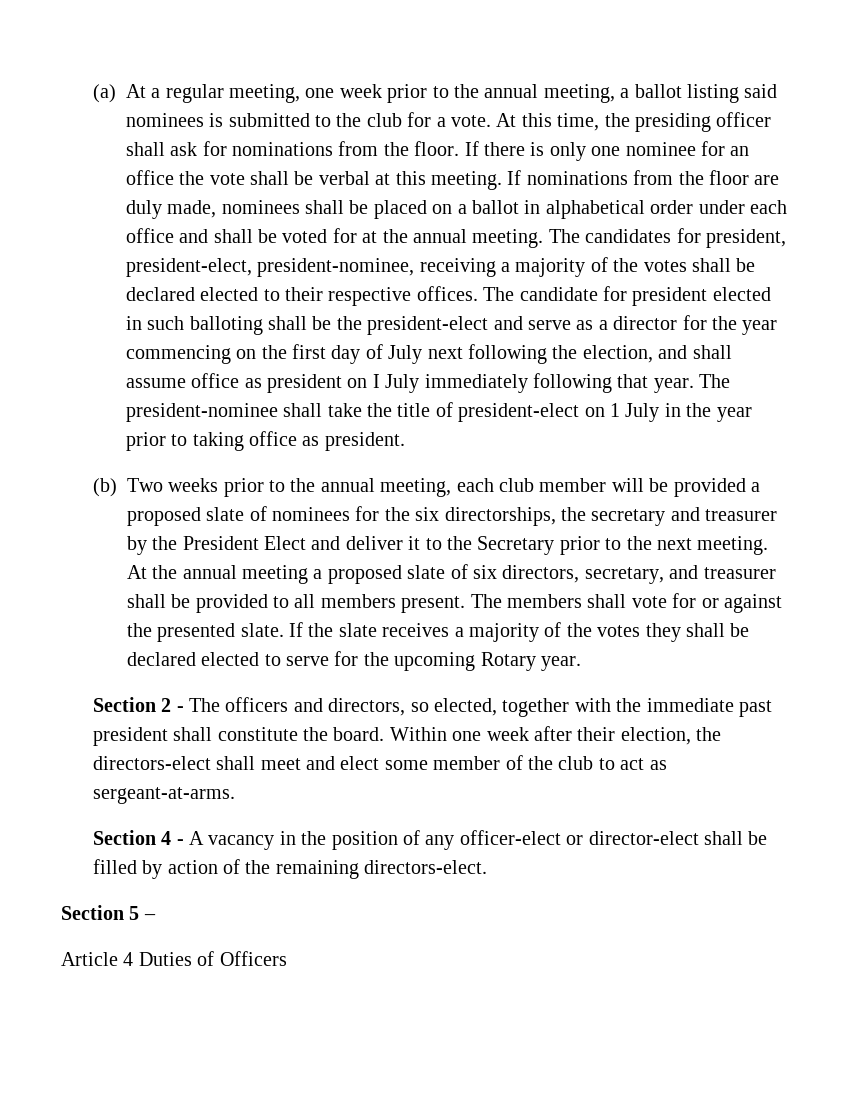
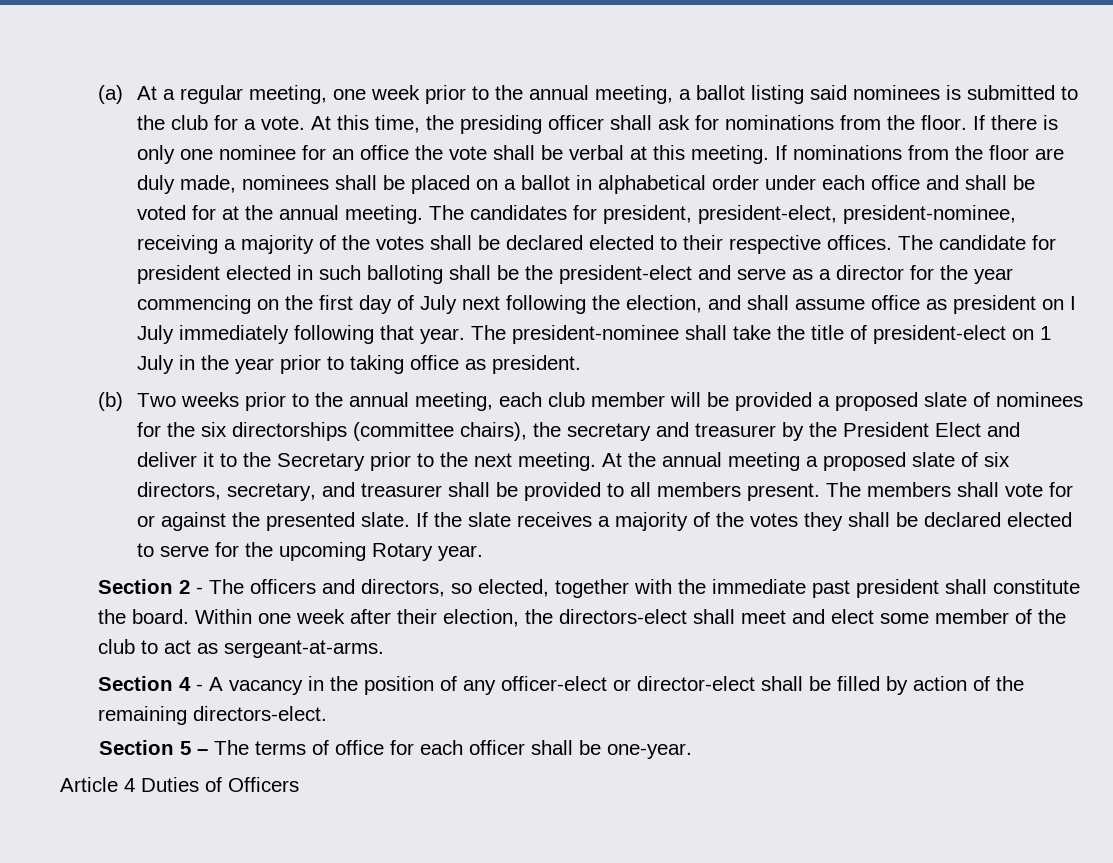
- (b) Two weeks prior to the annual meeting, each club member will be provided a proposed slate of nominees for the six directorships, the secretary and treasurer by the President Elect and deliver it to the Secretary prior to the next meeting.
+ (b) Two weeks prior to the annual meeting, each club member will be provided a proposed slate of nominees for the six directorships (committee chairs), the secretary and treasurer by the President Elect and deliver it to the Secretary prior to the next meeting.
- Section 5 –
+ Section 5 – The terms of office for each officer shall be one-year.

